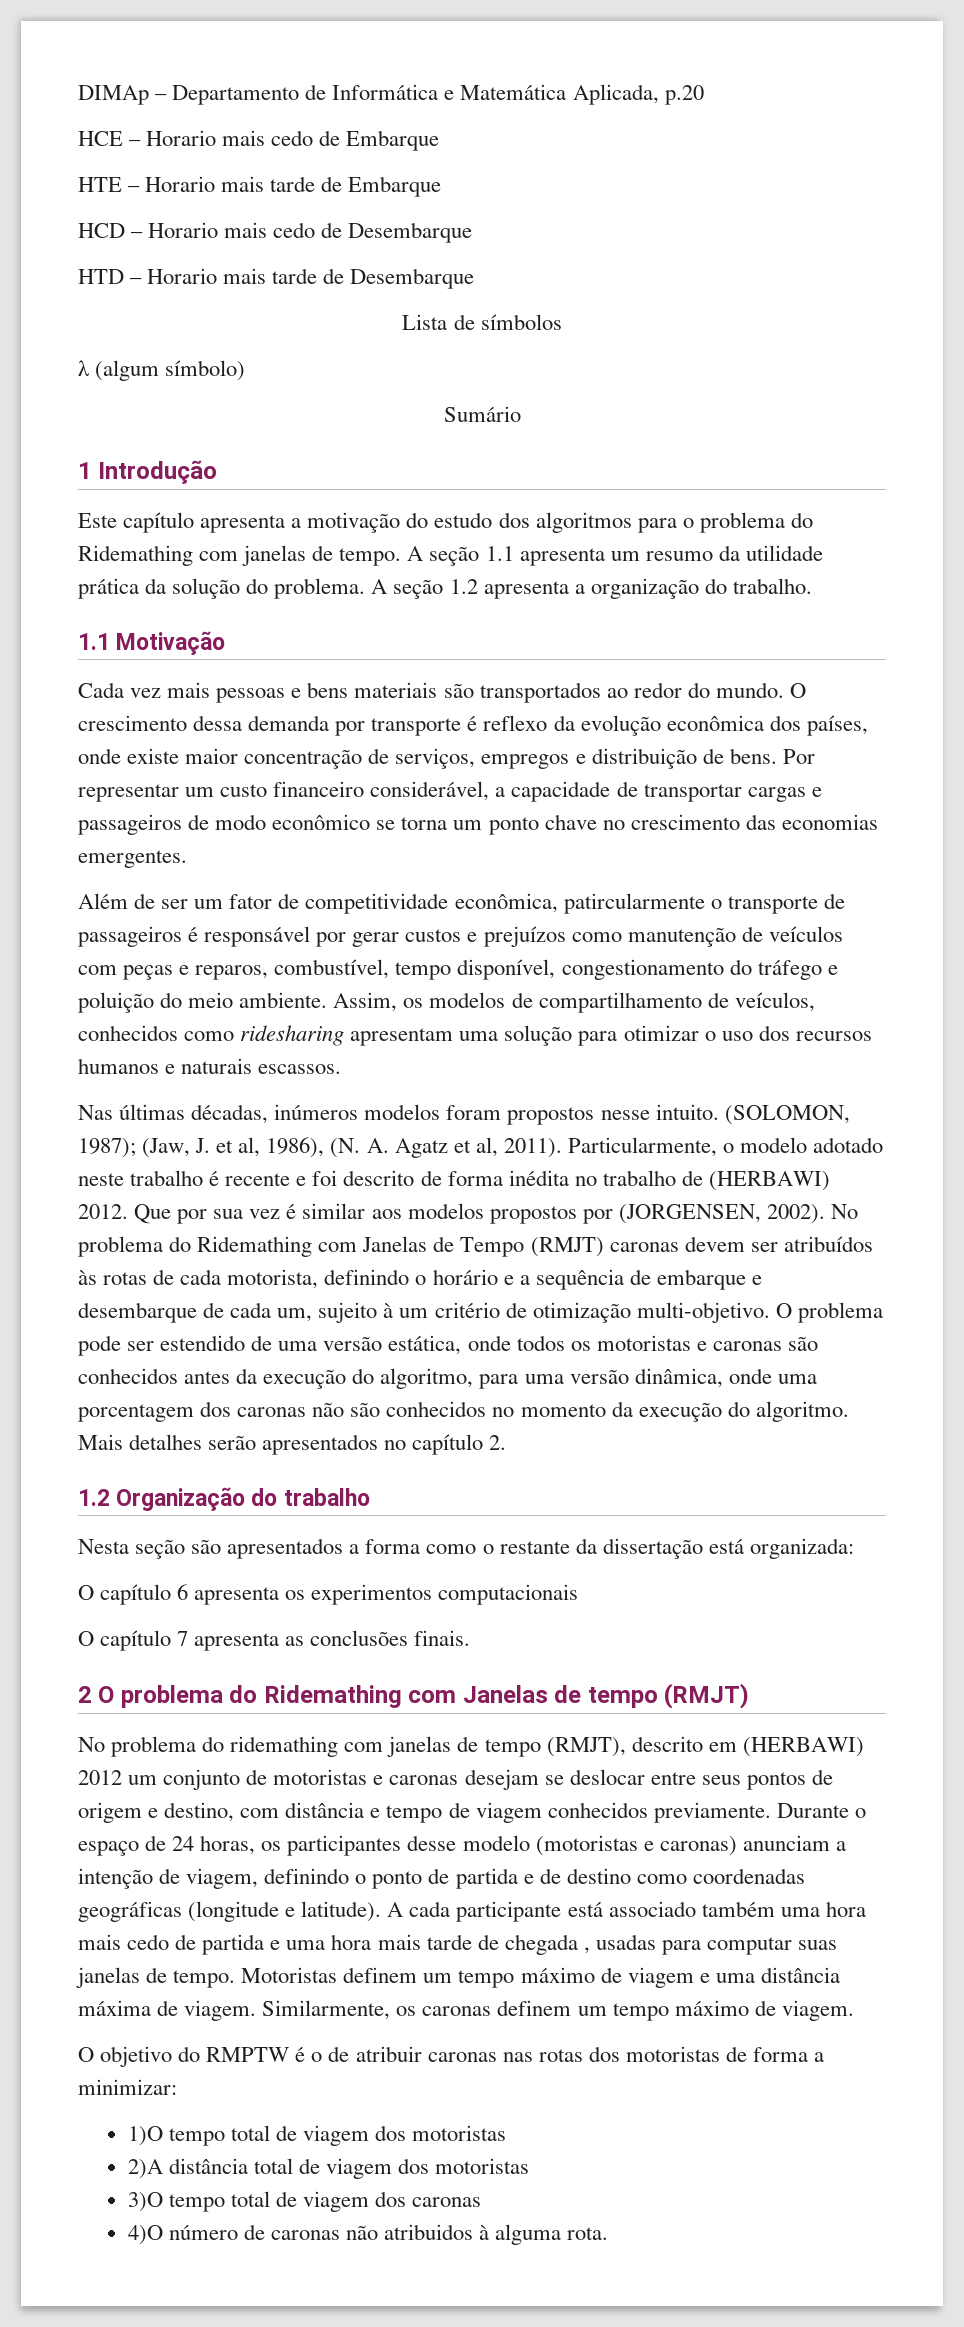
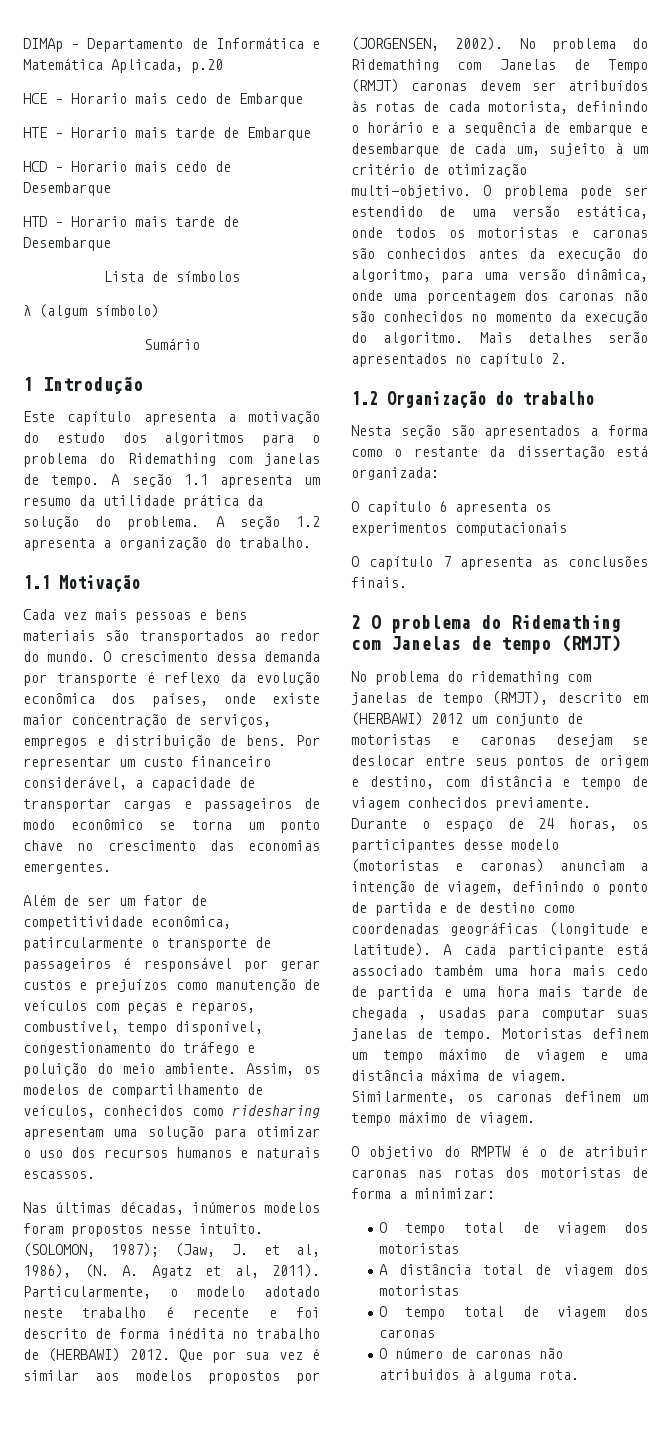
- 1)O tempo total de viagem dos motoristas
+ O tempo total de viagem dos motoristas
- 2)A distância total de viagem dos motoristas
+ A distância total de viagem dos motoristas
- 3)O tempo total de viagem dos caronas
+ O tempo total de viagem dos caronas
- 4)O número de caronas não atribuidos à alguma rota.
+ O número de caronas não atribuidos à alguma rota.

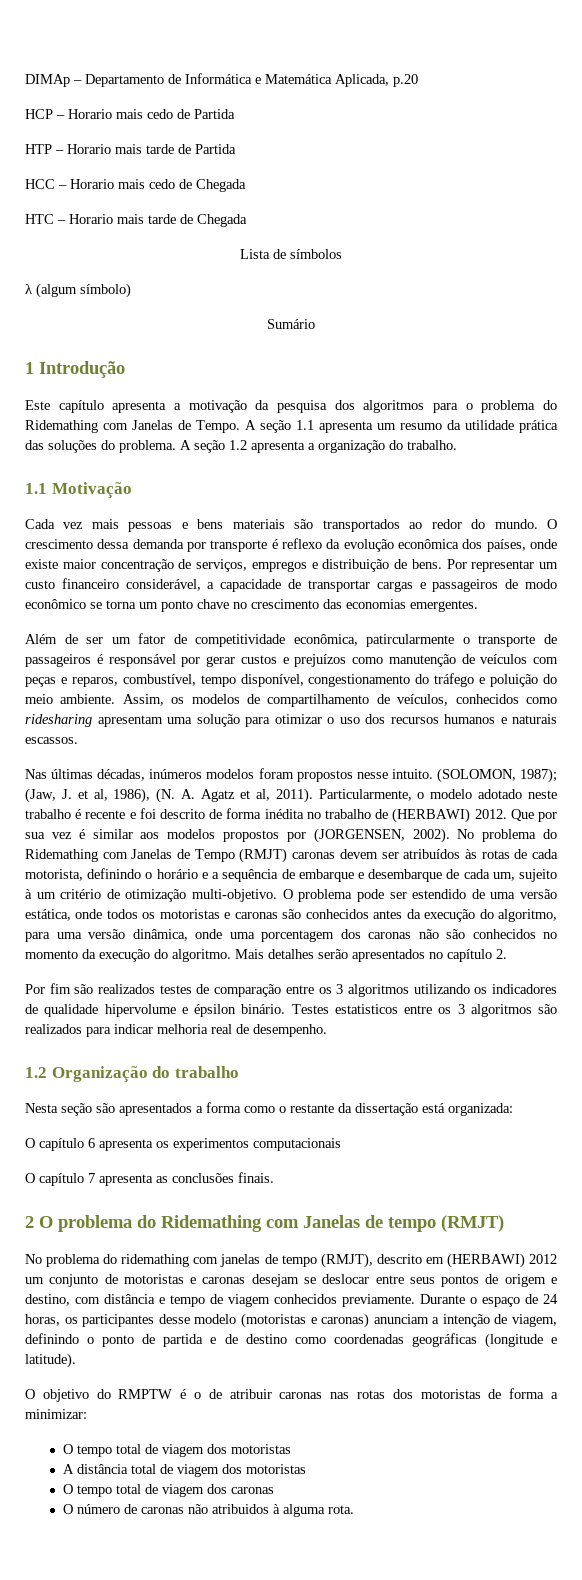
- HCE – Horario mais cedo de Embarque
- HTE – Horario mais tarde de Embarque
- HCD – Horario mais cedo de Desembarque
- HTD – Horario mais tarde de Desembarque
+ HCP – Horario mais cedo de Partida
+ HTP – Horario mais tarde de Partida
+ HCC – Horario mais cedo de Chegada
+ HTC – Horario mais tarde de Chegada
- Este capítulo apresenta a motivação do estudo dos algoritmos para o problema do Ridemathing com janelas de tempo.
+ Este capítulo apresenta a motivação da pesquisa dos algoritmos para o problema do Ridemathing com Janelas de Tempo.
- A seção 1.1 apresenta um resumo da utilidade prática da solução do problema.
+ A seção 1.1 apresenta um resumo da utilidade prática das soluções do problema.
+ Por fim são realizados testes de comparação entre os 3 algoritmos utilizando os indicadores de qualidade hipervolume e épsilon binário. Testes estatisticos entre os 3 algoritmos são realizados para indicar melhoria real de desempenho.
- A cada participante está associado também uma hora mais cedo de partida e uma hora mais tarde de chegada , usadas para computar suas janelas de tempo. Motoristas definem um tempo máximo de viagem e uma distância máxima de viagem. Similarmente, os caronas definem um tempo máximo de viagem.

